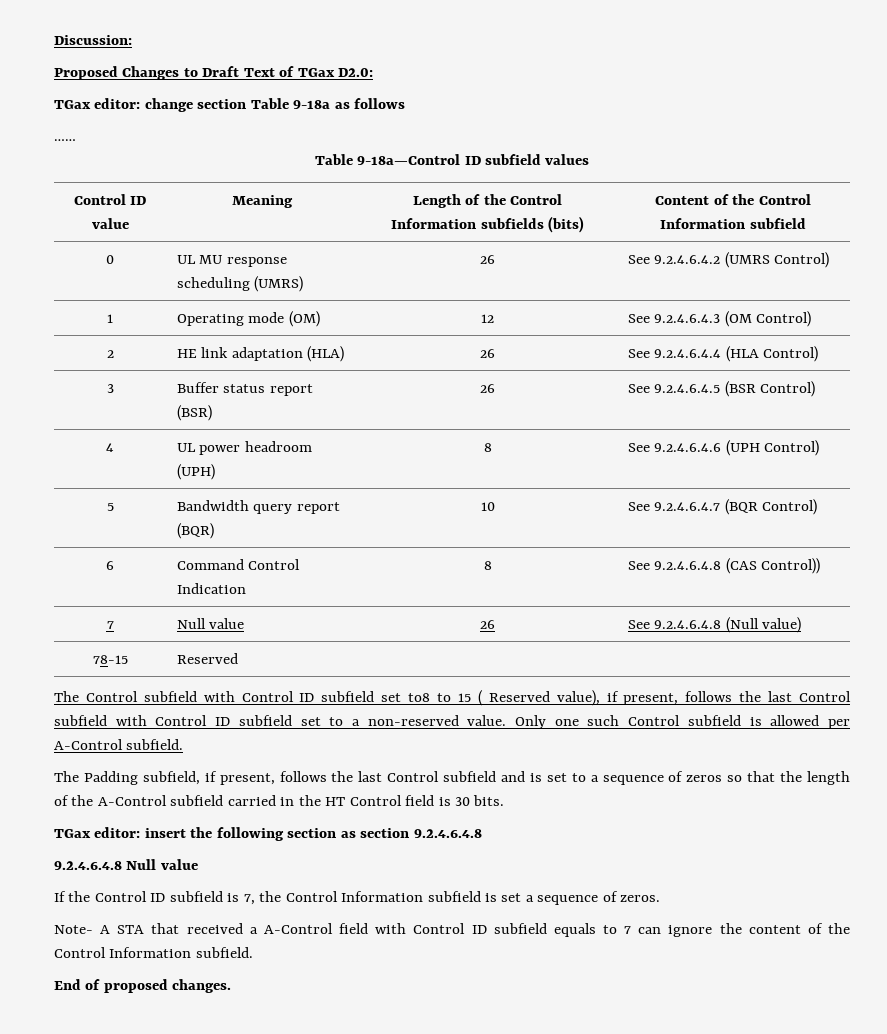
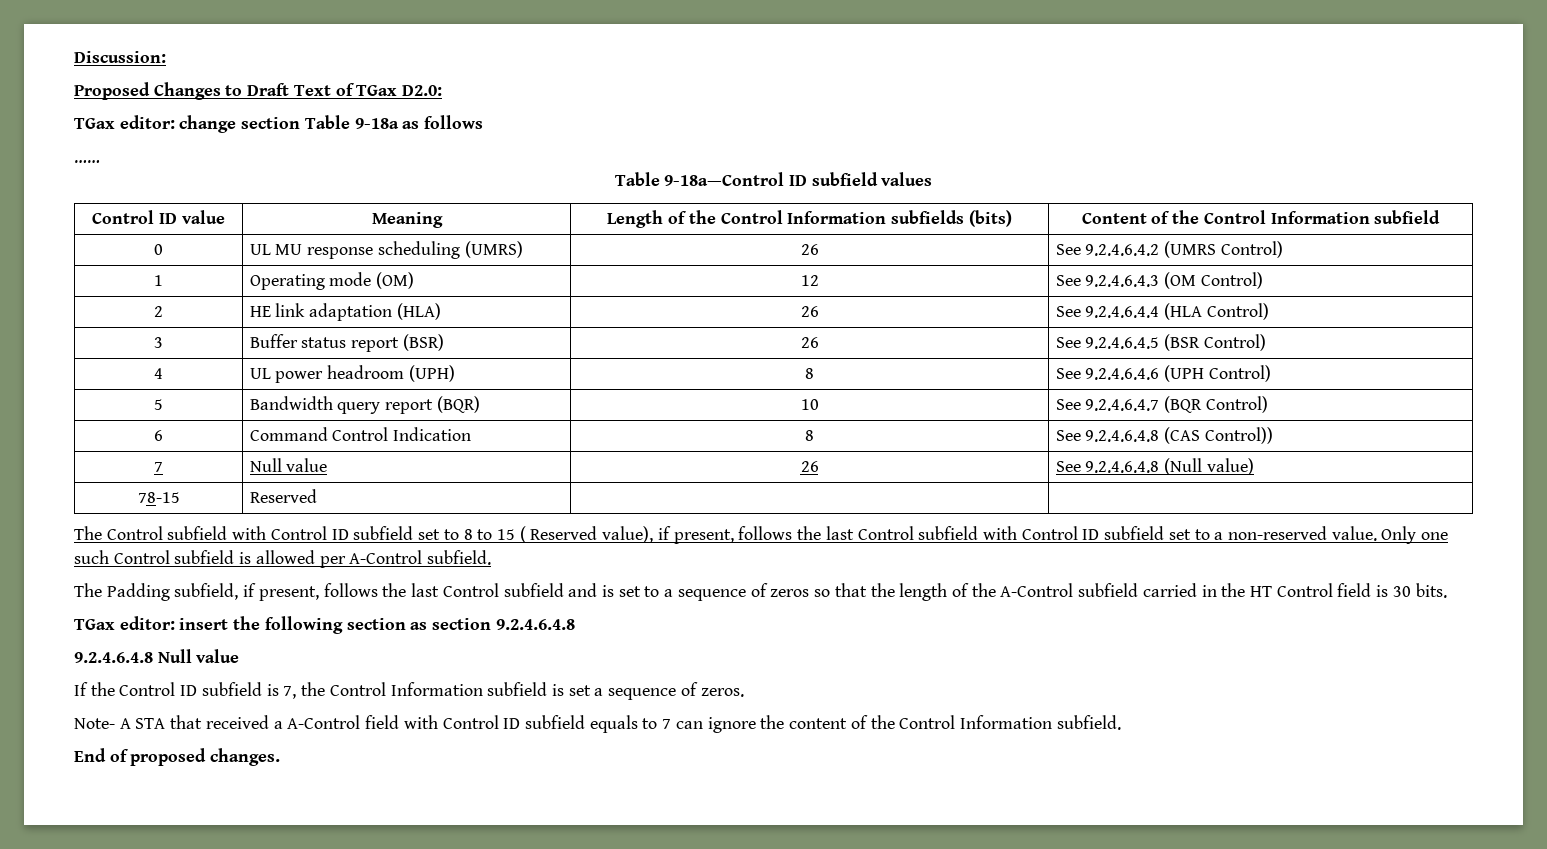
- The Control subfield with Control ID subfield set to8 to 15 ( Reserved value), if present, follows the last Control subfield with Control ID subfield set to a non-reserved value.
+ The Control subfield with Control ID subfield set to 8 to 15 ( Reserved value), if present, follows the last Control subfield with Control ID subfield set to a non-reserved value.

